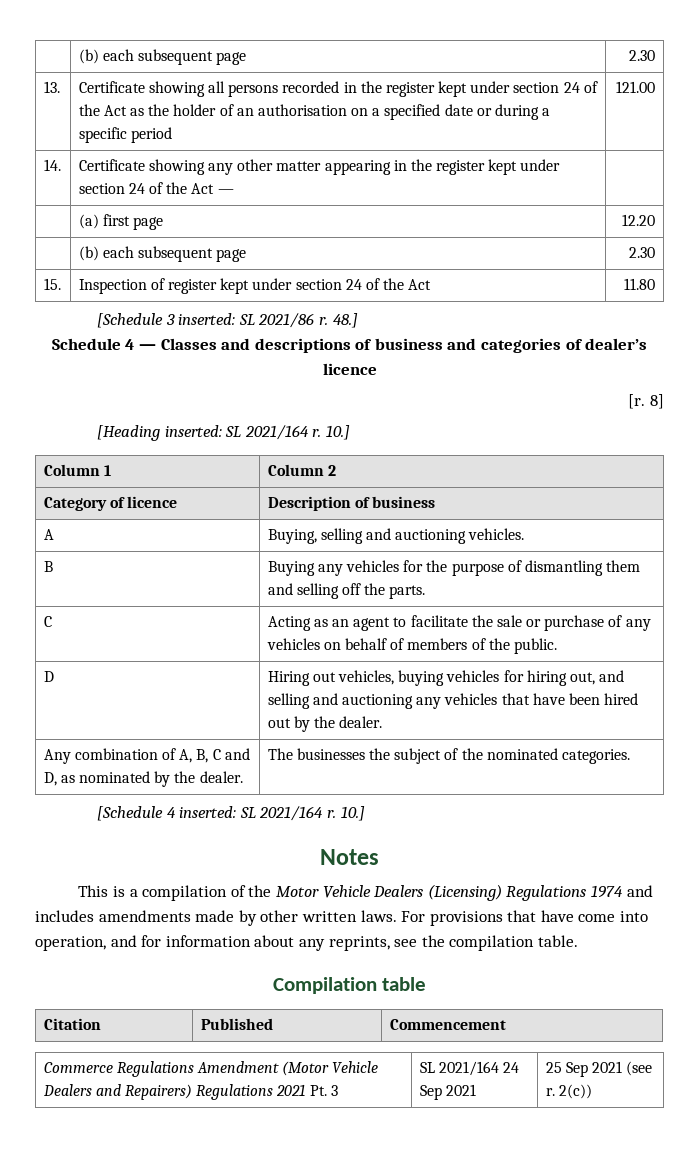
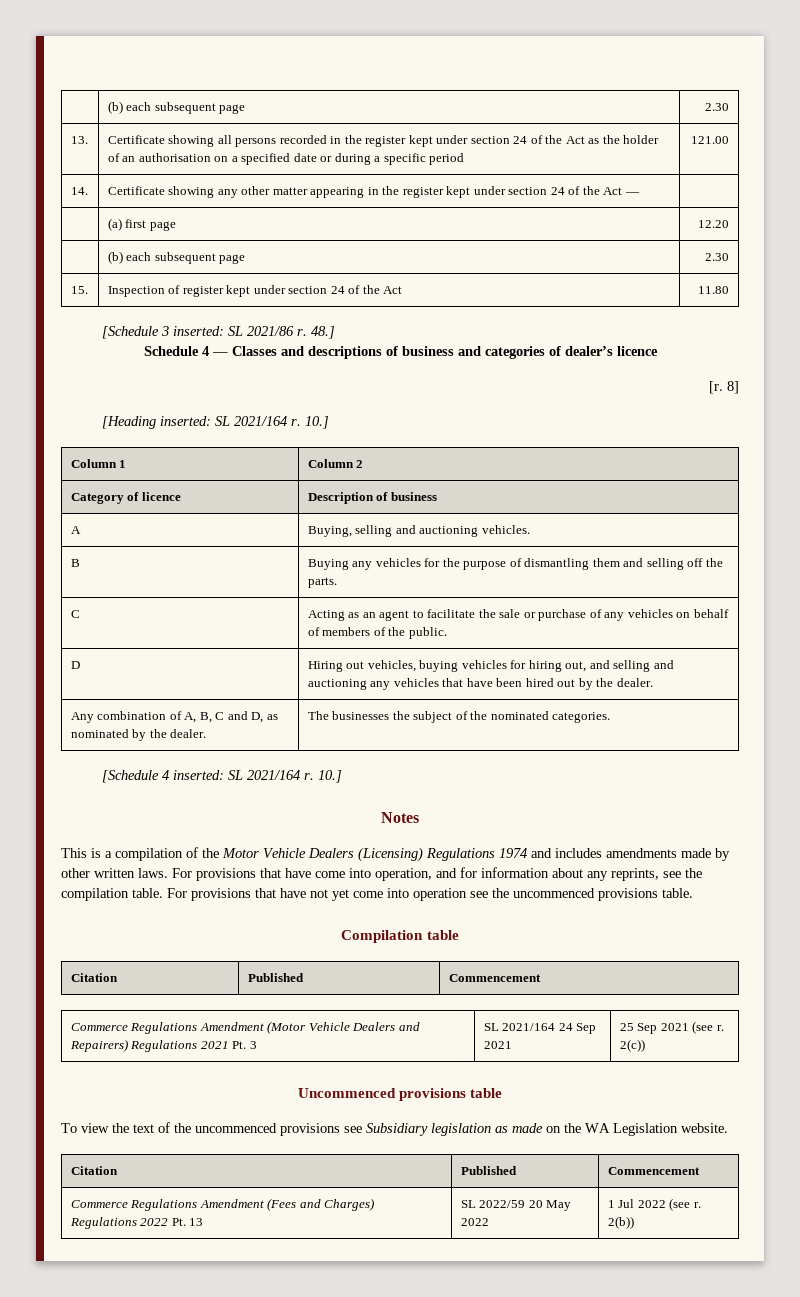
+ For provisions that have not yet come into operation see the uncommenced provisions table.
+ Uncommenced provisions table
+ To view the text of the uncommenced provisions see Subsidiary legislation as made on the WA Legislation website.
+ Citation | Published | Commencement
+ Commerce Regulations Amendment (Fees and Charges) Regulations 2022 Pt. 13 | SL 2022/59 20 May 2022 | 1 Jul 2022 (see r. 2(b))

